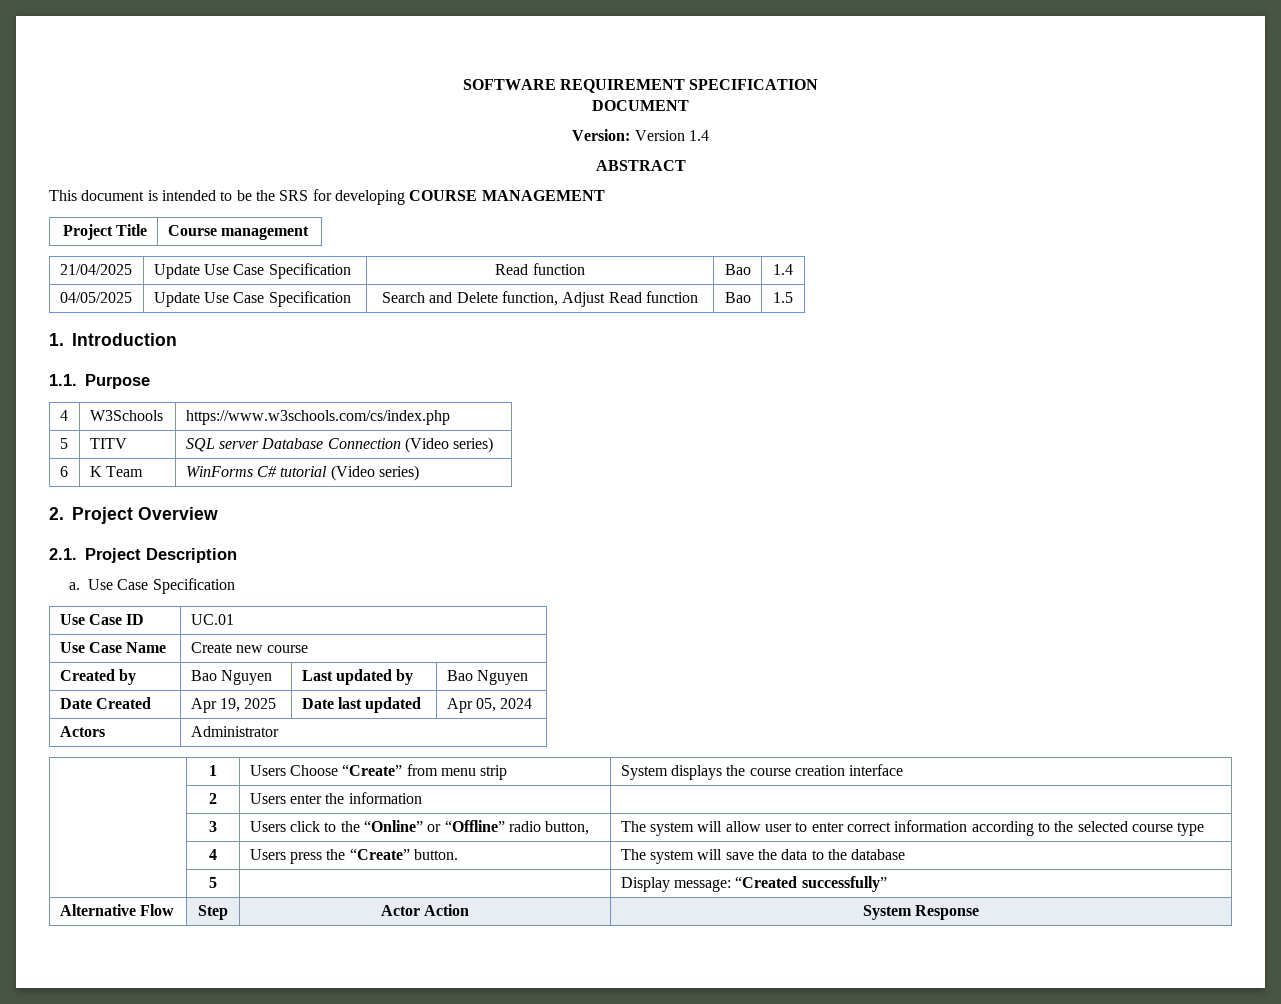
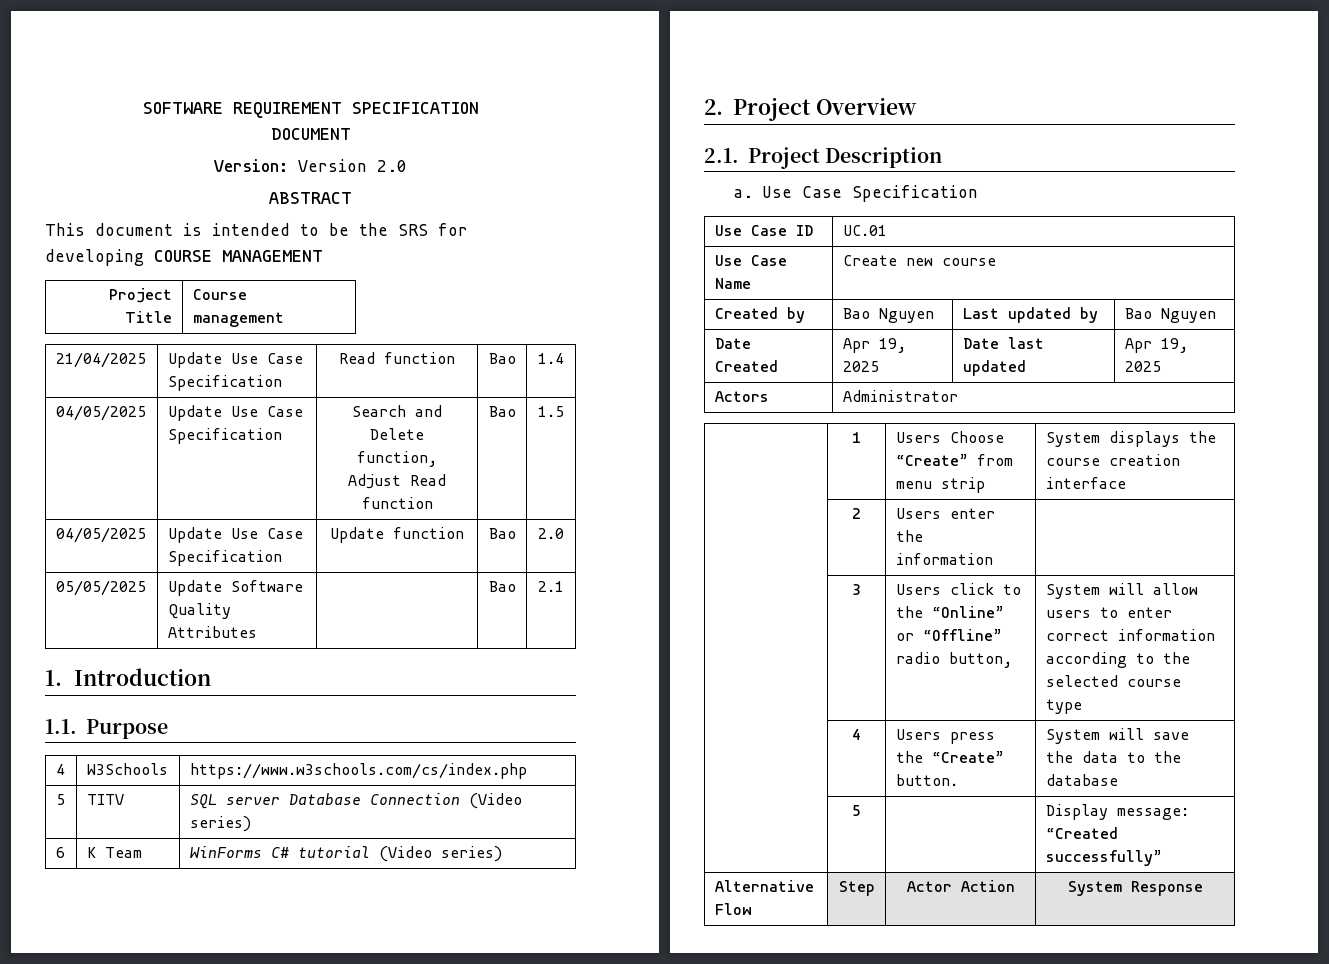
- Version: Version 1.4
+ Version: Version 2.0
+ 04/05/2025 | Update Use Case Specification | Update function | Bao | 2.0
+ 05/05/2025 | Update Software Quality Attributes | | Bao | 2.1
- Date Created | Apr 19, 2025 | Date last updated | Apr 05, 2024
+ Date Created | Apr 19, 2025 | Date last updated | Apr 19, 2025
- | 3 | Users click to the “Online” or “Offline” radio button, | The system will allow user to enter correct information according to the selected course type
+ | 3 | Users click to the “Online” or “Offline” radio button, | System will allow users to enter correct information according to the selected course type
- | 4 | Users press the “Create” button. | The system will save the data to the database
+ | 4 | Users press the “Create” button. | System will save the data to the database

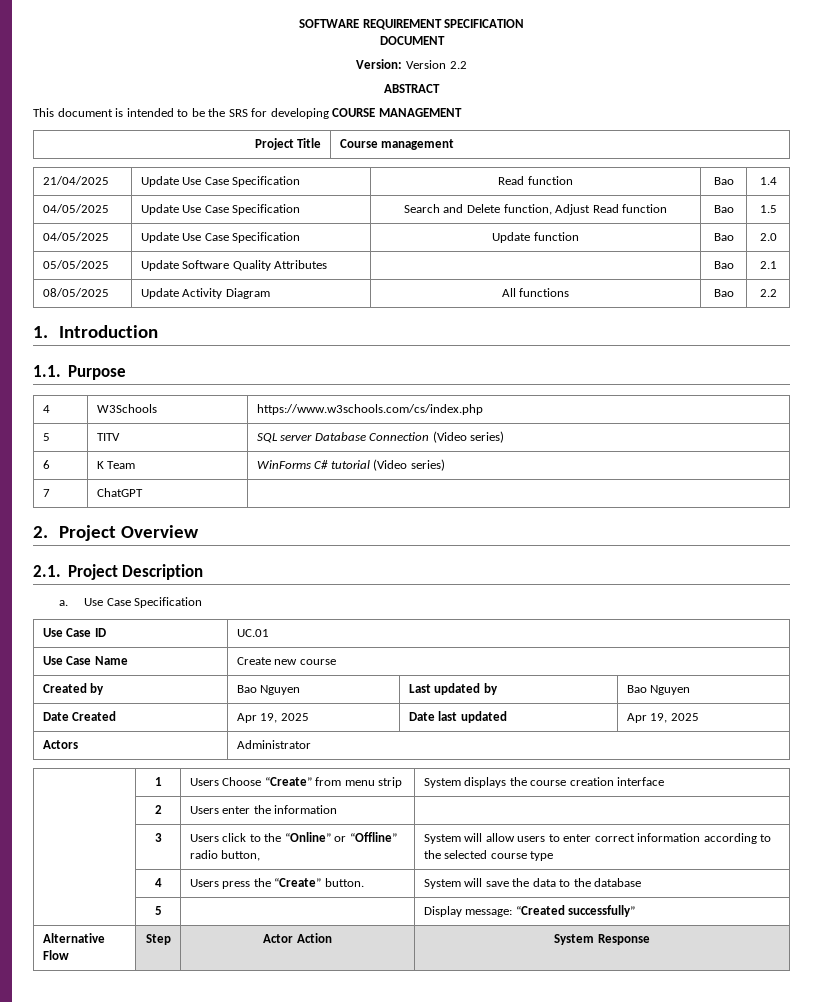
- Version: Version 2.0
+ Version: Version 2.2
+ 08/05/2025 | Update Activity Diagram | All functions | Bao | 2.2
+ 7 | ChatGPT |

